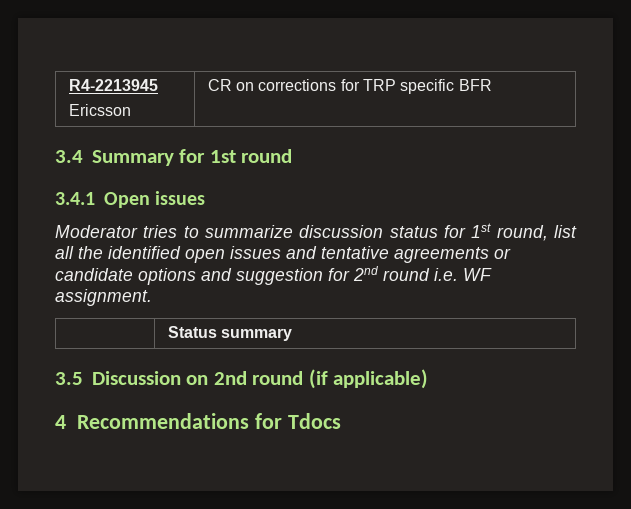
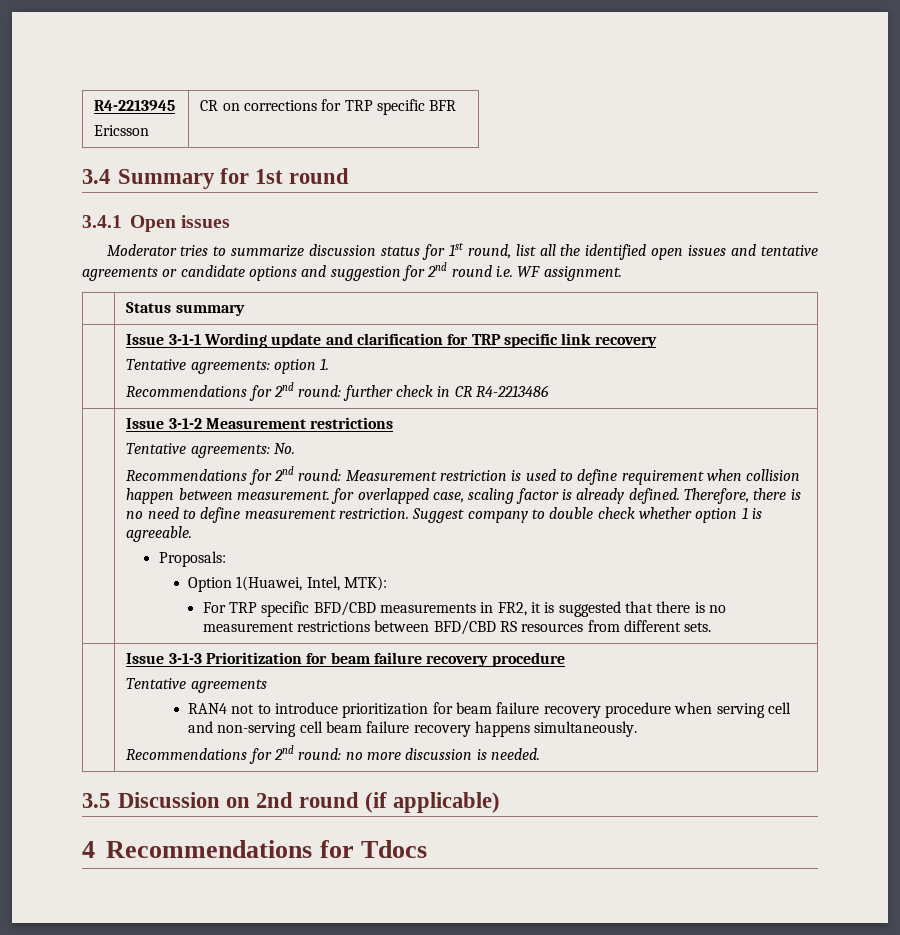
+ | Issue 3-1-1 Wording update and clarification for TRP specific link recovery
+ Tentative agreements: option 1.
+ Recommendations for 2nd round: further check in CR R4-2213486
+ | Issue 3-1-2 Measurement restrictions
+ Tentative agreements: No.
+ Recommendations for 2nd round: Measurement restriction is used to define requirement when collision happen between measurement. for overlapped case, scaling factor is already defined. Therefore, there is no need to define measurement restriction. Suggest company to double check whether option 1 is agreeable.
+ Proposals:
+ Option 1(Huawei, Intel, MTK):
+ For TRP specific BFD/CBD measurements in FR2, it is suggested that there is no measurement restrictions between BFD/CBD RS resources from different sets.
+ | Issue 3-1-3 Prioritization for beam failure recovery procedure
+ Tentative agreements
+ RAN4 not to introduce prioritization for beam failure recovery procedure when serving cell and non-serving cell beam failure recovery happens simultaneously.
+ Recommendations for 2nd round: no more discussion is needed.

